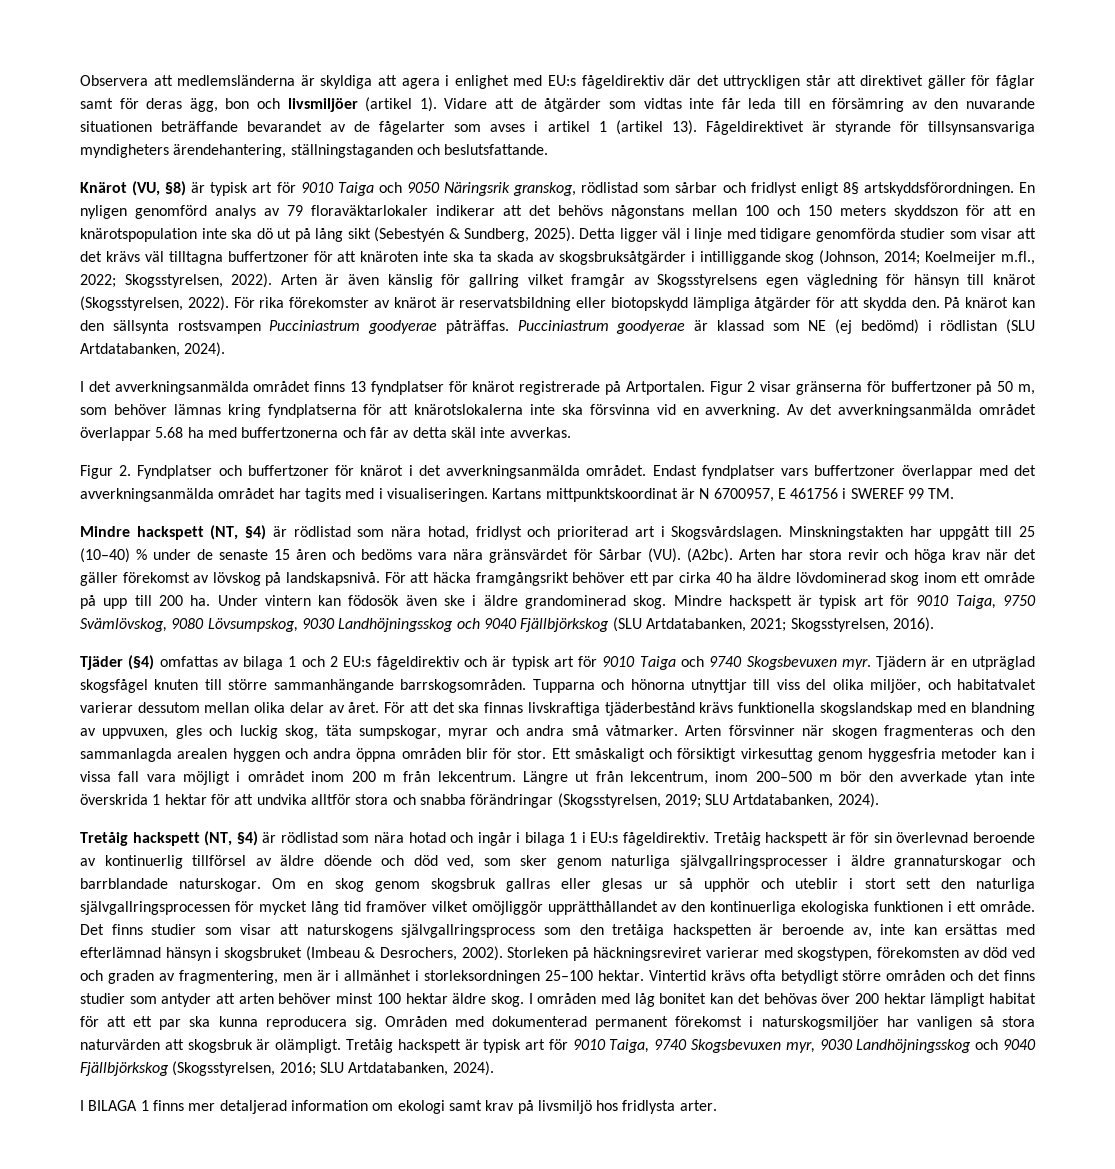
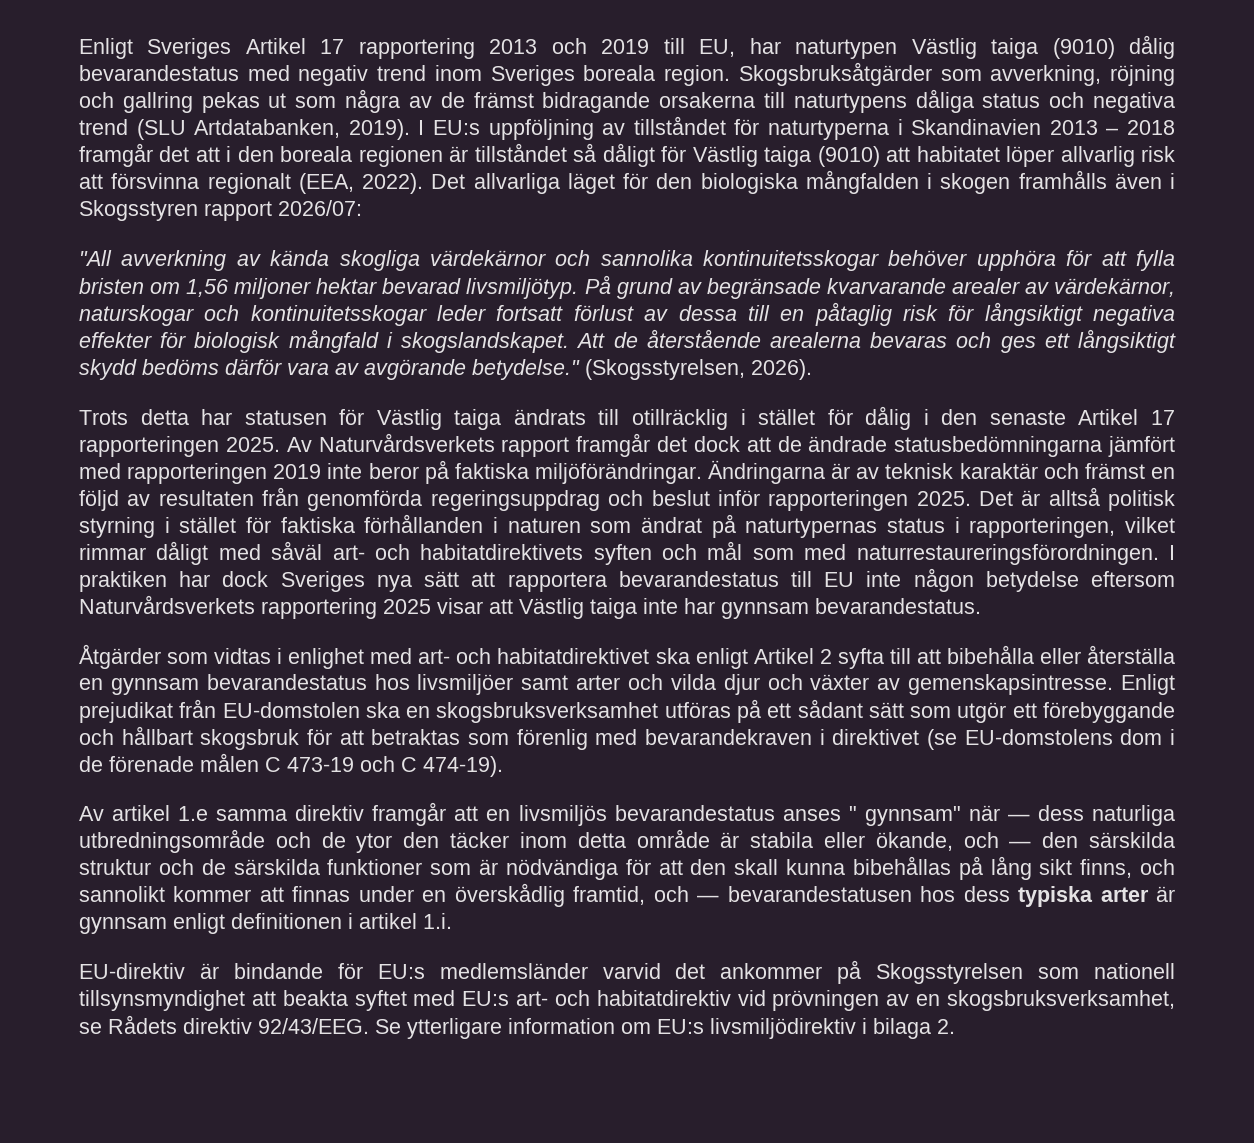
- Observera att medlemsländerna är skyldiga att agera i enlighet med EU:s fågeldirektiv där det uttryckligen står att direktivet gäller för fåglar samt för deras ägg, bon och livsmiljöer (artikel 1). Vidare att de åtgärder som vidtas inte får leda till en försämring av den nuvarande situationen beträffande bevarandet av de fågelarter som avses i artikel 1 (artikel 13). Fågeldirektivet är styrande för tillsynsansvariga myndigheters ärendehantering, ställningstaganden och beslutsfattande.
- Knärot (VU, §8) är typisk art för 9010 Taiga och 9050 Näringsrik granskog, rödlistad som sårbar och fridlyst enligt 8§ artskyddsförordningen. En nyligen genomförd analys av 79 floraväktarlokaler indikerar att det behövs någonstans mellan 100 och 150 meters skyddszon för att en knärotspopulation inte ska dö ut på lång sikt (Sebestyén & Sundberg, 2025). Detta ligger väl i linje med tidigare genomförda studier som visar att det krävs väl tilltagna buffertzoner för att knäroten inte ska ta skada av skogsbruksåtgärder i intilliggande skog (Johnson, 2014; Koelmeijer m.fl., 2022; Skogsstyrelsen, 2022). Arten är även känslig för gallring vilket framgår av Skogsstyrelsens egen vägledning för hänsyn till knärot (Skogsstyrelsen, 2022). För rika förekomster av knärot är reservatsbildning eller biotopskydd lämpliga åtgärder för att skydda den. På knärot kan den sällsynta rostsvampen Pucciniastrum goodyerae påträffas. Pucciniastrum goodyerae är klassad som NE (ej bedömd) i rödlistan (SLU Artdatabanken, 2024).
- I det avverkningsanmälda området finns 13 fyndplatser för knärot registrerade på Artportalen. Figur 2 visar gränserna för buffertzoner på 50 m, som behöver lämnas kring fyndplatserna för att knärotslokalerna inte ska försvinna vid en avverkning. Av det avverkningsanmälda området överlappar 5.68 ha med buffertzonerna och får av detta skäl inte avverkas.
- Figur 2. Fyndplatser och buffertzoner för knärot i det avverkningsanmälda området. Endast fyndplatser vars buffertzoner överlappar med det avverkningsanmälda området har tagits med i visualiseringen. Kartans mittpunktskoordinat är N 6700957, E 461756 i SWEREF 99 TM.
- Mindre hackspett (NT, §4) är rödlistad som nära hotad, fridlyst och prioriterad art i Skogsvårdslagen. Minskningstakten har uppgått till 25 (10–40) % under de senaste 15 åren och bedöms vara nära gränsvärdet för Sårbar (VU). (A2bc). Arten har stora revir och höga krav när det gäller förekomst av lövskog på landskapsnivå. För att häcka framgångsrikt behöver ett par cirka 40 ha äldre lövdominerad skog inom ett område på upp till 200 ha. Under vintern kan födosök även ske i äldre grandominerad skog. Mindre hackspett är typisk art för 9010 Taiga, 9750 Svämlövskog, 9080 Lövsumpskog, 9030 Landhöjningsskog och 9040 Fjällbjörkskog (SLU Artdatabanken, 2021; Skogsstyrelsen, 2016).
- Tjäder (§4) omfattas av bilaga 1 och 2 EU:s fågeldirektiv och är typisk art för 9010 Taiga och 9740 Skogsbevuxen myr. Tjädern är en utpräglad skogsfågel knuten till större sammanhängande barrskogsområden. Tupparna och hönorna utnyttjar till viss del olika miljöer, och habitatvalet varierar dessutom mellan olika delar av året. För att det ska finnas livskraftiga tjäderbestånd krävs funktionella skogslandskap med en blandning av uppvuxen, gles och luckig skog, täta sumpskogar, myrar och andra små våtmarker. Arten försvinner när skogen fragmenteras och den sammanlagda arealen hyggen och andra öppna områden blir för stor. Ett småskaligt och försiktigt virkesuttag genom hyggesfria metoder kan i vissa fall vara möjligt i området inom 200 m från lekcentrum. Längre ut från lekcentrum, inom 200–500 m bör den avverkade ytan inte överskrida 1 hektar för att undvika alltför stora och snabba förändringar (Skogsstyrelsen, 2019; SLU Artdatabanken, 2024).
- Tretåig hackspett (NT, §4) är rödlistad som nära hotad och ingår i bilaga 1 i EU:s fågeldirektiv. Tretåig hackspett är för sin överlevnad beroende av kontinuerlig tillförsel av äldre döende och död ved, som sker genom naturliga självgallringsprocesser i äldre grannaturskogar och barrblandade naturskogar. Om en skog genom skogsbruk gallras eller glesas ur så upphör och uteblir i stort sett den naturliga självgallringsprocessen för mycket lång tid framöver vilket omöjliggör upprätthållandet av den kontinuerliga ekologiska funktionen i ett område. Det finns studier som visar att naturskogens självgallringsprocess som den tretåiga hackspetten är beroende av, inte kan ersättas med efterlämnad hänsyn i skogsbruket (Imbeau & Desrochers, 2002). Storleken på häckningsreviret varierar med skogstypen, förekomsten av död ved och graden av fragmentering, men är i allmänhet i storleksordningen 25–100 hektar. Vintertid krävs ofta betydligt större områden och det finns studier som antyder att arten behöver minst 100 hektar äldre skog. I områden med låg bonitet kan det behövas över 200 hektar lämpligt habitat för att ett par ska kunna reproducera sig. Områden med dokumenterad permanent förekomst i naturskogsmiljöer har vanligen så stora naturvärden att skogsbruk är olämpligt. Tretåig hackspett är typisk art för 9010 Taiga, 9740 Skogsbevuxen myr, 9030 Landhöjningsskog och 9040 Fjällbjörkskog (Skogsstyrelsen, 2016; SLU Artdatabanken, 2024).
- I BILAGA 1 finns mer detaljerad information om ekologi samt krav på livsmiljö hos fridlysta arter.
+ Enligt Sveriges Artikel 17 rapportering 2013 och 2019 till EU, har naturtypen Västlig taiga (9010) dålig bevarandestatus med negativ trend inom Sveriges boreala region. Skogsbruksåtgärder som avverkning, röjning och gallring pekas ut som några av de främst bidragande orsakerna till naturtypens dåliga status och negativa trend (SLU Artdatabanken, 2019). I EU:s uppföljning av tillståndet för naturtyperna i Skandinavien 2013 – 2018 framgår det att i den boreala regionen är tillståndet så dåligt för Västlig taiga (9010) att habitatet löper allvarlig risk att försvinna regionalt (EEA, 2022). Det allvarliga läget för den biologiska mångfalden i skogen framhålls även i Skogsstyren rapport 2026/07:
+ "All avverkning av kända skogliga värdekärnor och sannolika kontinuitetsskogar behöver upphöra för att fylla bristen om 1,56 miljoner hektar bevarad livsmiljötyp. På grund av begränsade kvarvarande arealer av värdekärnor, naturskogar och kontinuitetsskogar leder fortsatt förlust av dessa till en påtaglig risk för långsiktigt negativa effekter för biologisk mångfald i skogslandskapet. Att de återstående arealerna bevaras och ges ett långsiktigt skydd bedöms därför vara av avgörande betydelse." (Skogsstyrelsen, 2026).
+ Trots detta har statusen för Västlig taiga ändrats till otillräcklig i stället för dålig i den senaste Artikel 17 rapporteringen 2025. Av Naturvårdsverkets rapport framgår det dock att de ändrade statusbedömningarna jämfört med rapporteringen 2019 inte beror på faktiska miljöförändringar. Ändringarna är av teknisk karaktär och främst en följd av resultaten från genomförda regeringsuppdrag och beslut inför rapporteringen 2025. Det är alltså politisk styrning i stället för faktiska förhållanden i naturen som ändrat på naturtypernas status i rapporteringen, vilket rimmar dåligt med såväl art- och habitatdirektivets syften och mål som med naturrestaureringsförordningen. I praktiken har dock Sveriges nya sätt att rapportera bevarandestatus till EU inte någon betydelse eftersom Naturvårdsverkets rapportering 2025 visar att Västlig taiga inte har gynnsam bevarandestatus.
+ Åtgärder som vidtas i enlighet med art- och habitatdirektivet ska enligt Artikel 2 syfta till att bibehålla eller återställa en gynnsam bevarandestatus hos livsmiljöer samt arter och vilda djur och växter av gemenskapsintresse. Enligt prejudikat från EU-domstolen ska en skogsbruksverksamhet utföras på ett sådant sätt som utgör ett förebyggande och hållbart skogsbruk för att betraktas som förenlig med bevarandekraven i direktivet (se EU-domstolens dom i de förenade målen C 473-19 och C 474-19).
+ Av artikel 1.e samma direktiv framgår att en livsmiljös bevarandestatus anses " gynnsam" när — dess naturliga utbredningsområde och de ytor den täcker inom detta område är stabila eller ökande, och — den särskilda struktur och de särskilda funktioner som är nödvändiga för att den skall kunna bibehållas på lång sikt finns, och sannolikt kommer att finnas under en överskådlig framtid, och — bevarandestatusen hos dess typiska arter är gynnsam enligt definitionen i artikel 1.i.
+ EU-direktiv är bindande för EU:s medlemsländer varvid det ankommer på Skogsstyrelsen som nationell tillsynsmyndighet att beakta syftet med EU:s art- och habitatdirektiv vid prövningen av en skogsbruksverksamhet, se Rådets direktiv 92/43/EEG. Se ytterligare information om EU:s livsmiljödirektiv i bilaga 2.

